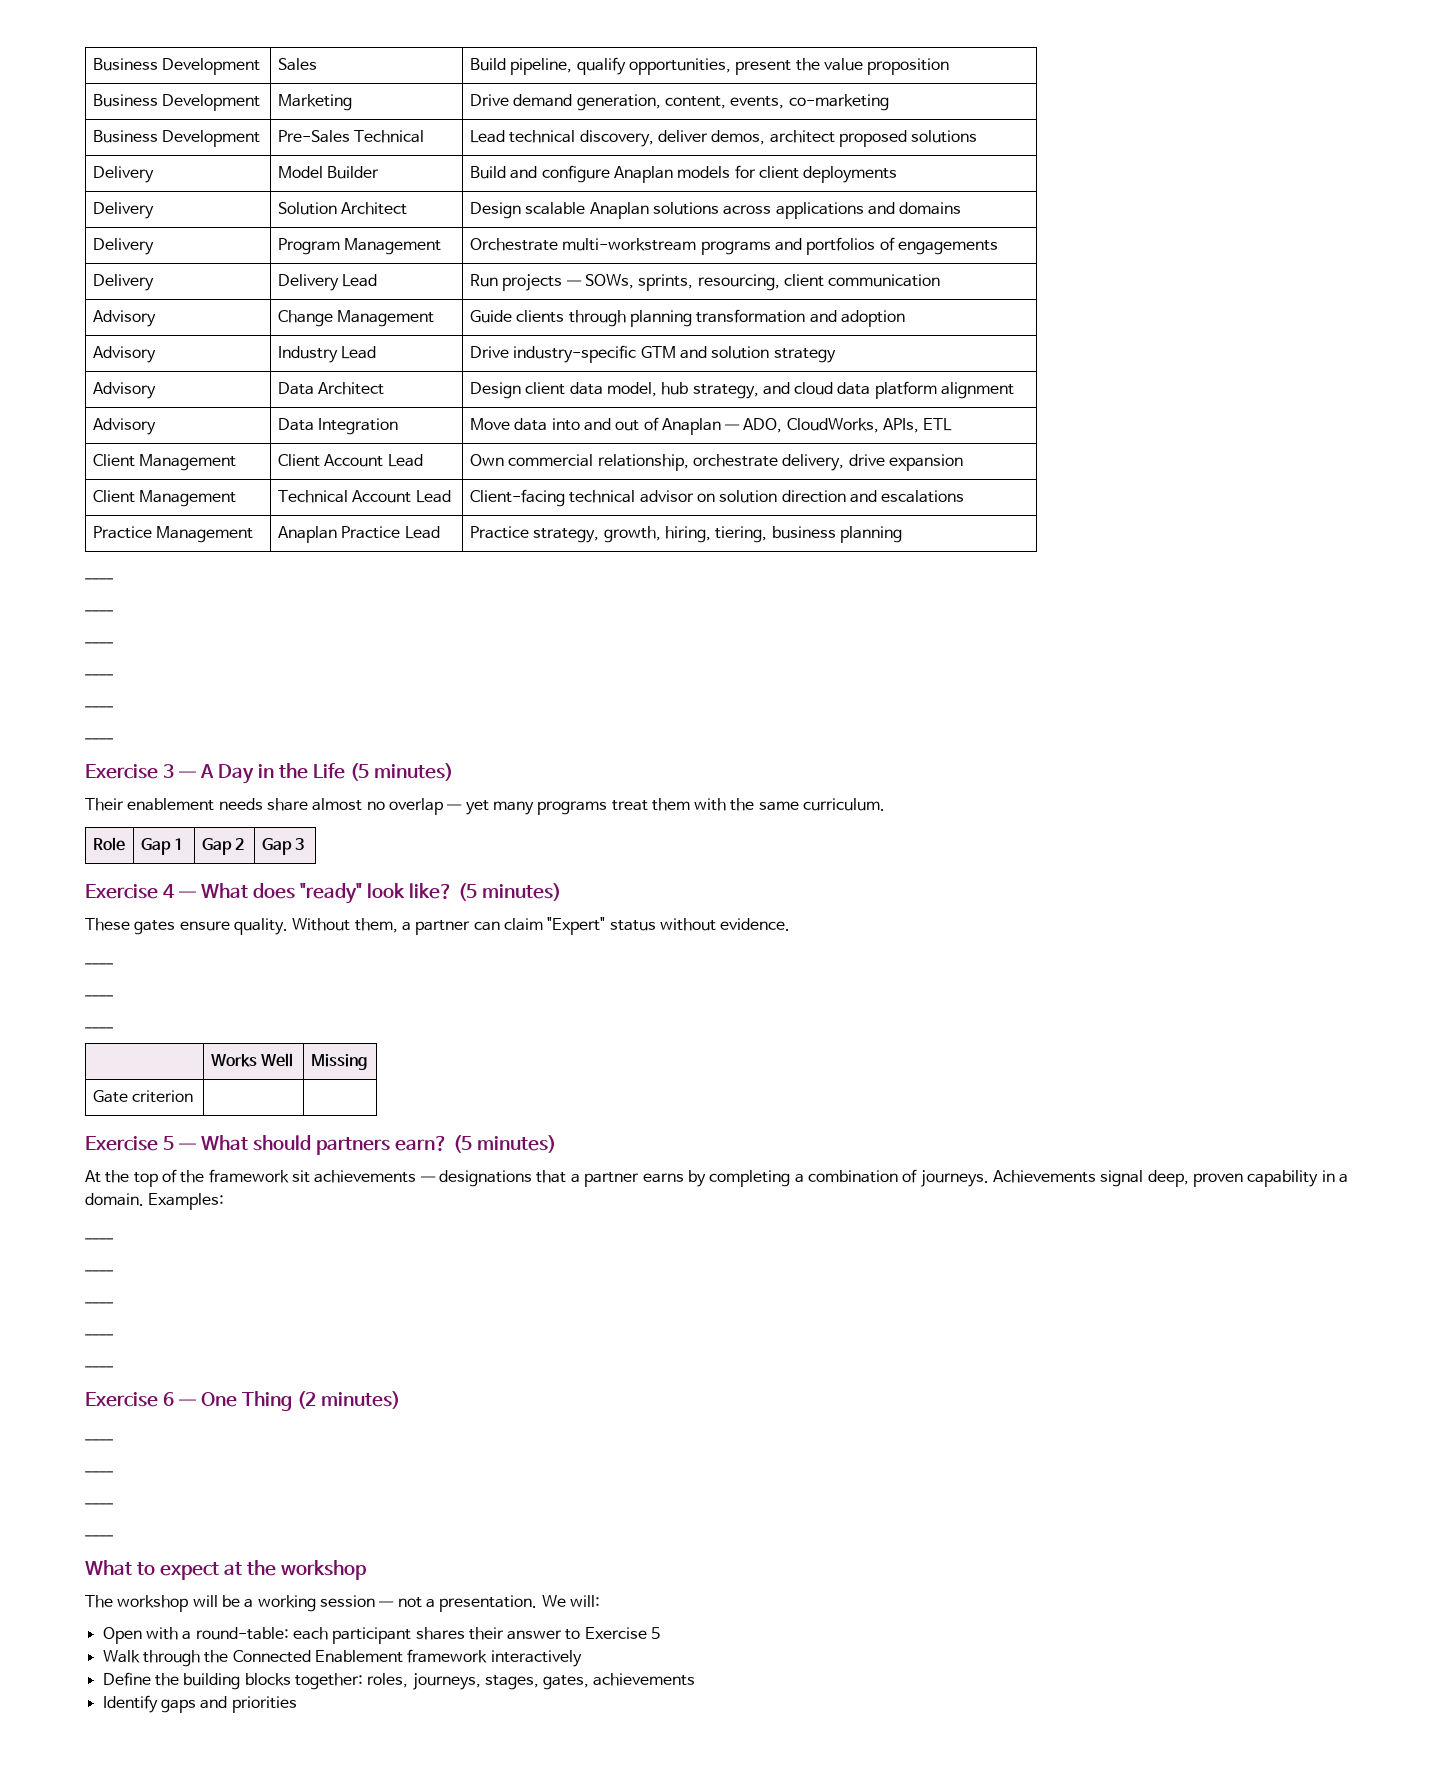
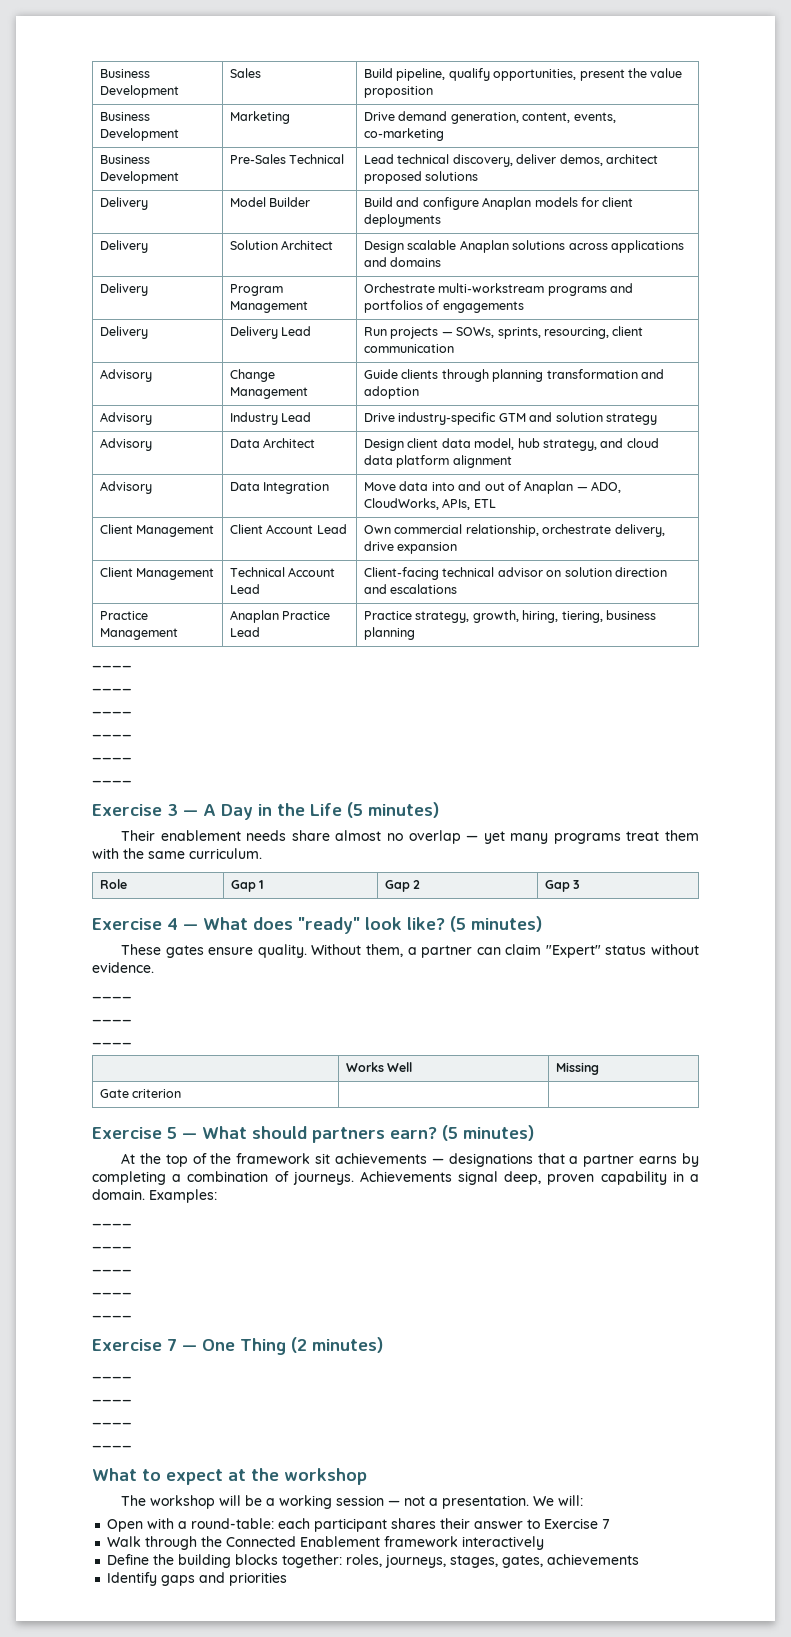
- Exercise 6 — One Thing (2 minutes)
+ Exercise 7 — One Thing (2 minutes)
- Open with a round-table: each participant shares their answer to Exercise 5
+ Open with a round-table: each participant shares their answer to Exercise 7

